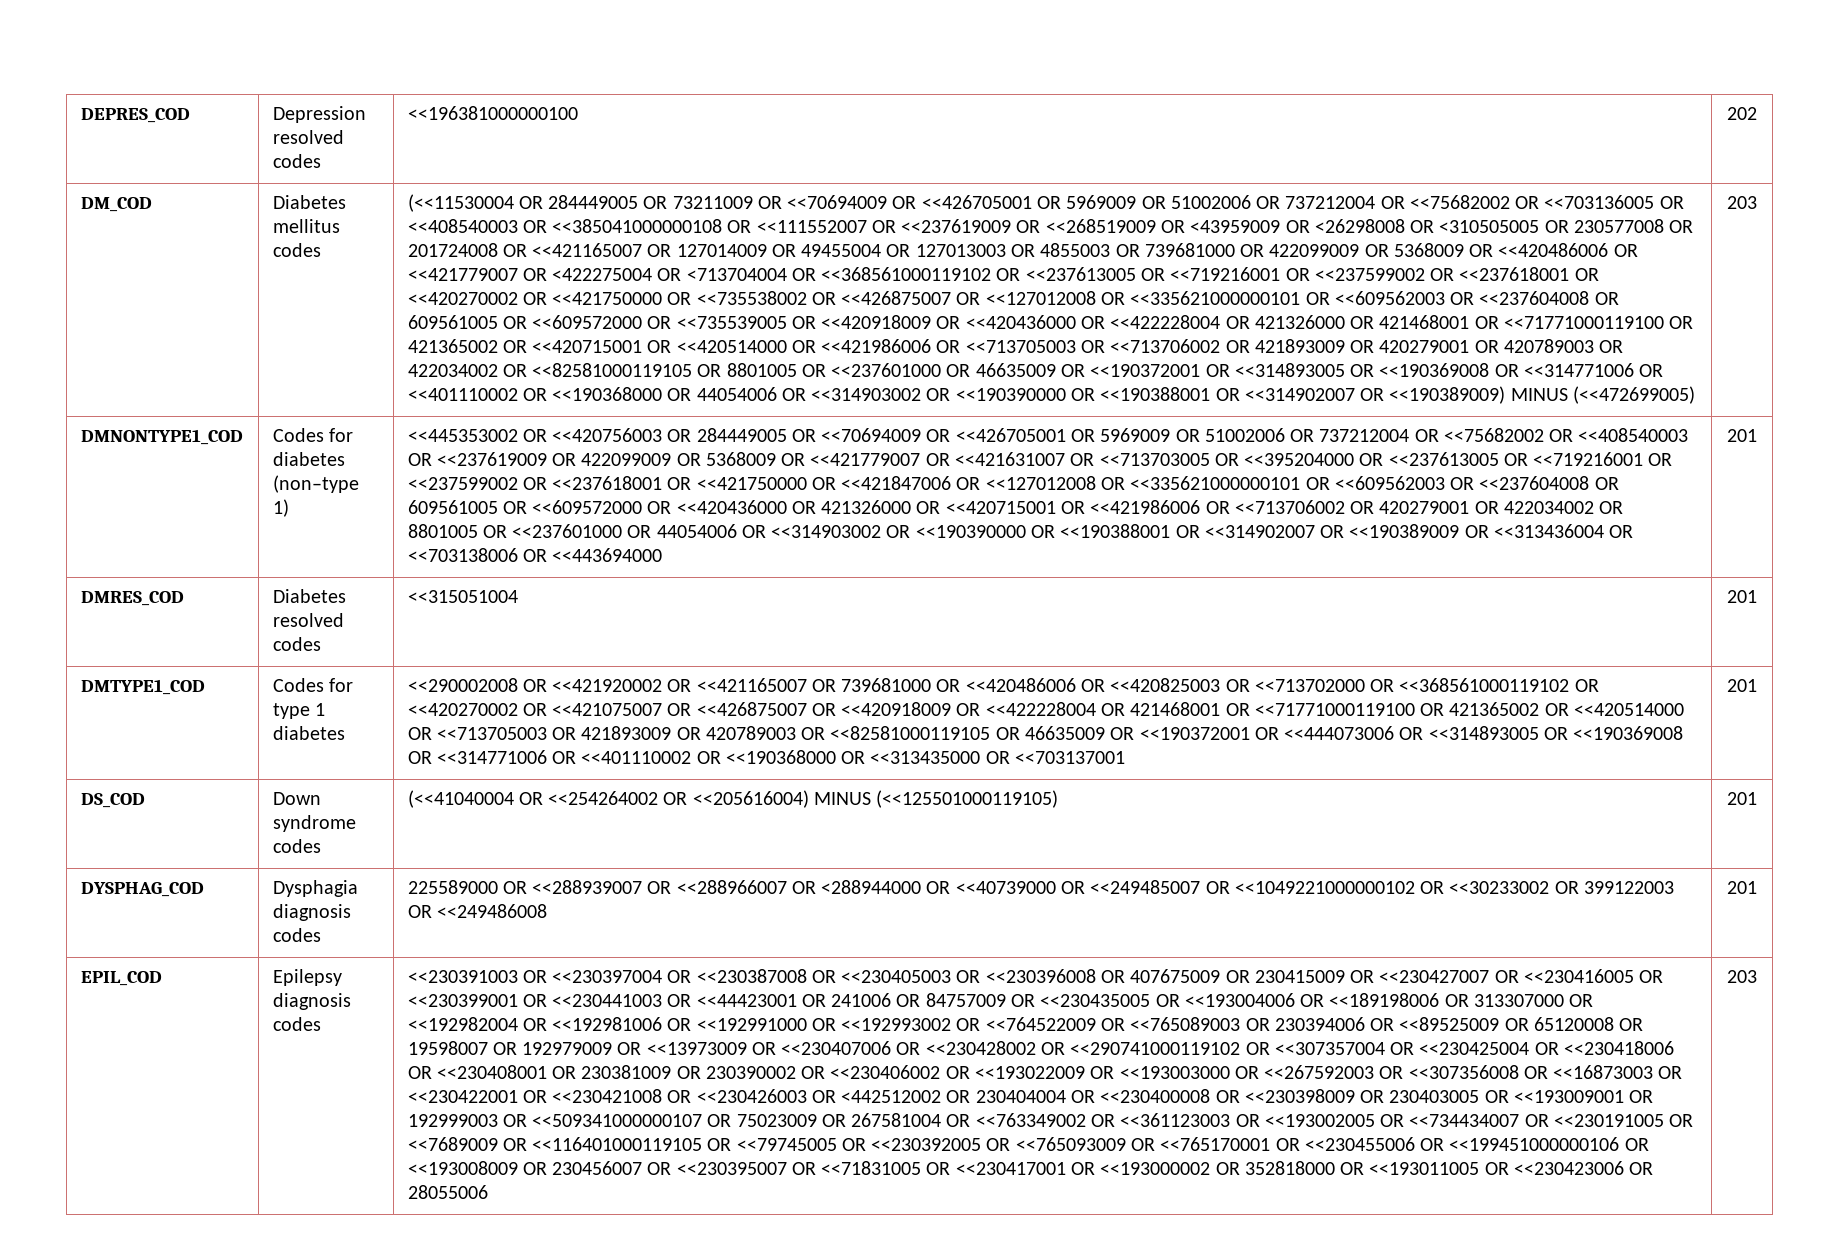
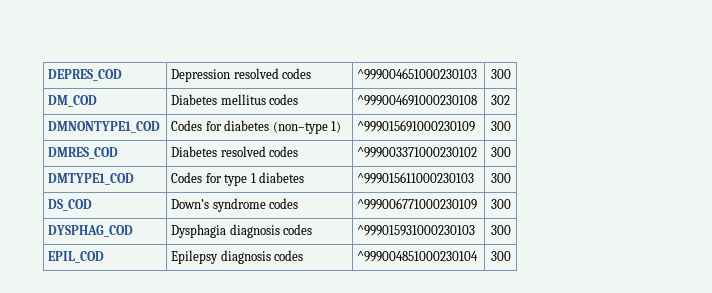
- DEPRES_COD | Depression resolved codes | <<196381000000100 | 202
+ DEPRES_COD | Depression resolved codes | ^999004651000230103 | 300
- (<<11530004 OR 284449005 OR 73211009 OR <<70694009 OR <<426705001 OR 5969009 OR 51002006 OR 737212004 OR <<75682002 OR <<703136005 OR <<408540003 OR <<385041000000108 OR <<111552007 OR <<237619009 OR <<268519009 OR <43959009 OR <26298008 OR <310505005 OR 230577008 OR 201724008 OR <<421165007 OR 127014009 OR 49455004 OR 127013003 OR 4855003 OR 739681000 OR 422099009 OR 5368009 OR <<420486006 OR <<421779007 OR <422275004 OR <713704004 OR <<368561000119102 OR <<237613005 OR <<719216001 OR <<237599002 OR <<237618001 OR <<420270002 OR <<421750000 OR <<735538002 OR <<426875007 OR <<127012008 OR <<335621000000101 OR <<609562003 OR <<237604008 OR 609561005 OR <<609572000 OR <<735539005 OR <<420918009 OR <<420436000 OR <<422228004 OR 421326000 OR 421468001 OR <<71771000119100 OR 421365002 OR <<420715001 OR <<420514000 OR <<421986006 OR <<713705003 OR <<713706002 OR 421893009 OR 420279001 OR 420789003 OR 422034002 OR <<82581000119105 OR 8801005 OR <<237601000 OR 46635009 OR <<190372001 OR <<314893005 OR <<190369008 OR <<314771006 OR <<401110002 OR <<190368000 OR 44054006 OR <<314903002 OR <<190390000 OR <<190388001 OR <<314902007 OR <<190389009) MINUS (<<472699005) | 203
+ ^999004691000230108 | 302
- <<445353002 OR <<420756003 OR 284449005 OR <<70694009 OR <<426705001 OR 5969009 OR 51002006 OR 737212004 OR <<75682002 OR <<408540003 OR <<237619009 OR 422099009 OR 5368009 OR <<421779007 OR <<421631007 OR <<713703005 OR <<395204000 OR <<237613005 OR <<719216001 OR <<237599002 OR <<237618001 OR <<421750000 OR <<421847006 OR <<127012008 OR <<335621000000101 OR <<609562003 OR <<237604008 OR 609561005 OR <<609572000 OR <<420436000 OR 421326000 OR <<420715001 OR <<421986006 OR <<713706002 OR 420279001 OR 422034002 OR 8801005 OR <<237601000 OR 44054006 OR <<314903002 OR <<190390000 OR <<190388001 OR <<314902007 OR <<190389009 OR <<313436004 OR <<703138006 OR <<443694000 | 201
+ ^999015691000230109 | 300
- DMRES_COD | Diabetes resolved codes | <<315051004 | 201
+ DMRES_COD | Diabetes resolved codes | ^999003371000230102 | 300
- <<290002008 OR <<421920002 OR <<421165007 OR 739681000 OR <<420486006 OR <<420825003 OR <<713702000 OR <<368561000119102 OR <<420270002 OR <<421075007 OR <<426875007 OR <<420918009 OR <<422228004 OR 421468001 OR <<71771000119100 OR 421365002 OR <<420514000 OR <<713705003 OR 421893009 OR 420789003 OR <<82581000119105 OR 46635009 OR <<190372001 OR <<444073006 OR <<314893005 OR <<190369008 OR <<314771006 OR <<401110002 OR <<190368000 OR <<313435000 OR <<703137001 | 201
+ ^999015611000230103 | 300
- DS_COD | Down syndrome codes | (<<41040004 OR <<254264002 OR <<205616004) MINUS (<<125501000119105) | 201
- DYSPHAG_COD | Dysphagia diagnosis codes | 225589000 OR <<288939007 OR <<288966007 OR <288944000 OR <<40739000 OR <<249485007 OR <<1049221000000102 OR <<30233002 OR 399122003 OR <<249486008 | 201
- EPIL_COD | Epilepsy diagnosis codes | <<230391003 OR <<230397004 OR <<230387008 OR <<230405003 OR <<230396008 OR 407675009 OR 230415009 OR <<230427007 OR <<230416005 OR <<230399001 OR <<230441003 OR <<44423001 OR 241006 OR 84757009 OR <<230435005 OR <<193004006 OR <<189198006 OR 313307000 OR <<192982004 OR <<192981006 OR <<192991000 OR <<192993002 OR <<764522009 OR <<765089003 OR 230394006 OR <<89525009 OR 65120008 OR 19598007 OR 192979009 OR <<13973009 OR <<230407006 OR <<230428002 OR <<290741000119102 OR <<307357004 OR <<230425004 OR <<230418006 OR <<230408001 OR 230381009 OR 230390002 OR <<230406002 OR <<193022009 OR <<193003000 OR <<267592003 OR <<307356008 OR <<16873003 OR <<230422001 OR <<230421008 OR <<230426003 OR <442512002 OR 230404004 OR <<230400008 OR <<230398009 OR 230403005 OR <<193009001 OR 192999003 OR <<509341000000107 OR 75023009 OR 267581004 OR <<763349002 OR <<361123003 OR <<193002005 OR <<734434007 OR <<230191005 OR <<7689009 OR <<116401000119105 OR <<79745005 OR <<230392005 OR <<765093009 OR <<765170001 OR <<230455006 OR <<199451000000106 OR <<193008009 OR 230456007 OR <<230395007 OR <<71831005 OR <<230417001 OR <<193000002 OR 352818000 OR <<193011005 OR <<230423006 OR 28055006 | 203
+ DS_COD | Down’s syndrome codes | ^999006771000230109 | 300
+ DYSPHAG_COD | Dysphagia diagnosis codes | ^999015931000230103 | 300
+ EPIL_COD | Epilepsy diagnosis codes | ^999004851000230104 | 300

